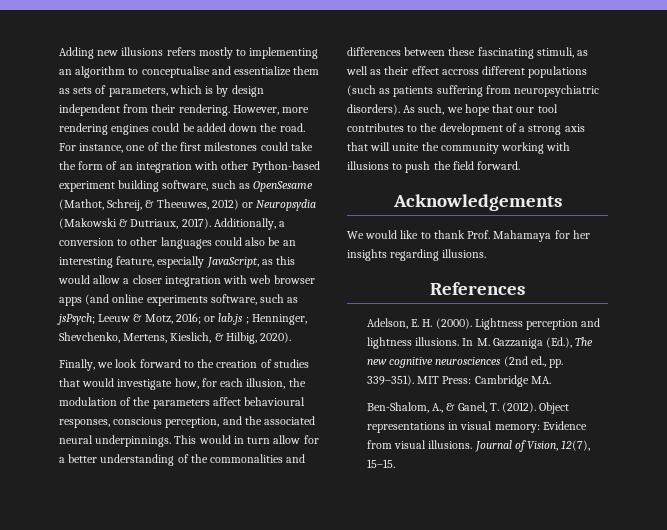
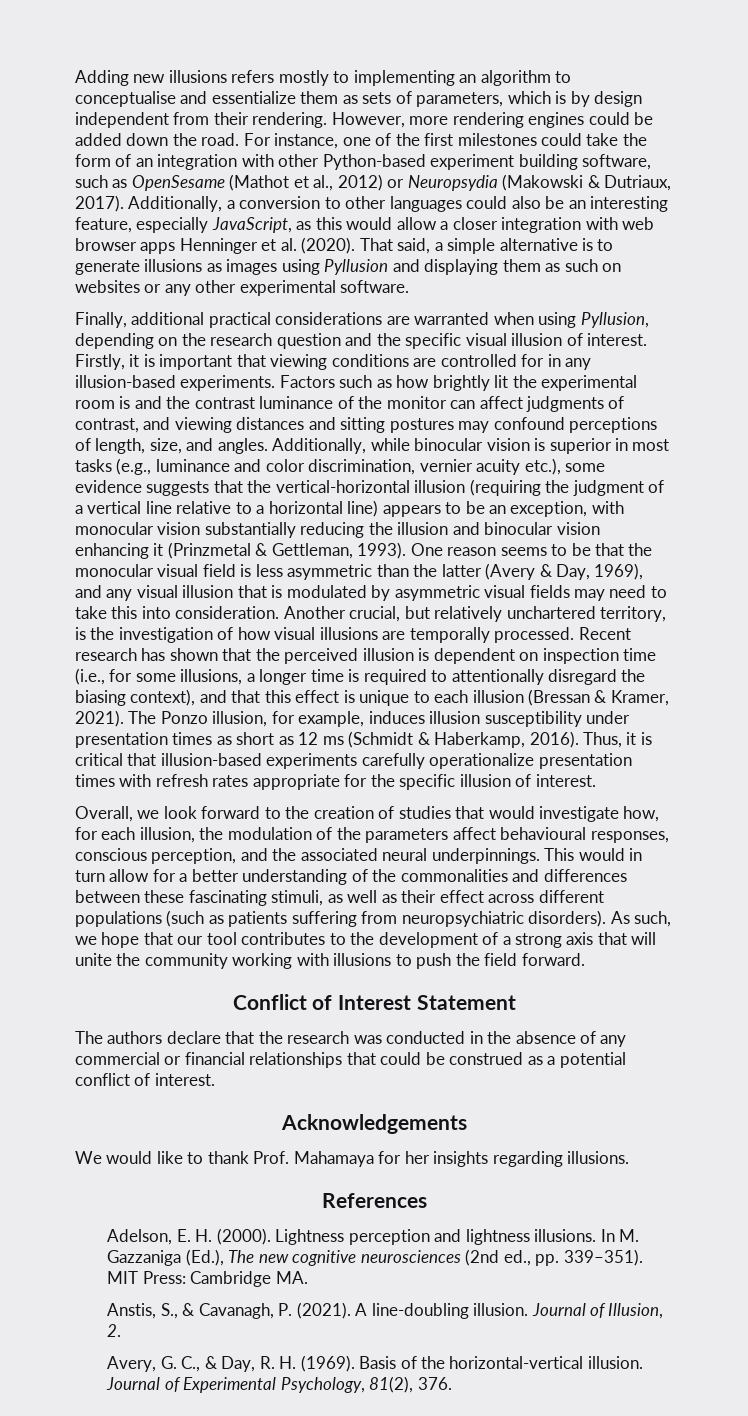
- For instance, one of the first milestones could take the form of an integration with other Python-based experiment building software, such as OpenSesame (Mathot, Schreij, & Theeuwes, 2012) or Neuropsydia (Makowski & Dutriaux, 2017).
+ For instance, one of the first milestones could take the form of an integration with other Python-based experiment building software, such as OpenSesame (Mathot et al., 2012) or Neuropsydia (Makowski & Dutriaux, 2017).
- Additionally, a conversion to other languages could also be an interesting feature, especially JavaScript, as this would allow a closer integration with web browser apps (and online experiments software, such as jsPsych; Leeuw & Motz, 2016; or lab.js ; Henninger, Shevchenko, Mertens, Kieslich, & Hilbig, 2020).
- Finally, we look forward to the creation of studies that would investigate how, for each illusion, the modulation of the parameters affect behavioural responses, conscious perception, and the associated neural underpinnings.
+ Additionally, a conversion to other languages could also be an interesting feature, especially JavaScript, as this would allow a closer integration with web browser apps Henninger et al. (2020). That said, a simple alternative is to generate illusions as images using Pyllusion and displaying them as such on websites or any other experimental software.
+ Finally, additional practical considerations are warranted when using Pyllusion, depending on the research question and the specific visual illusion of interest. Firstly, it is important that viewing conditions are controlled for in any illusion-based experiments. Factors such as how brightly lit the experimental room is and the contrast luminance of the monitor can affect judgments of contrast, and viewing distances and sitting postures may confound perceptions of length, size, and angles. Additionally, while binocular vision is superior in most tasks (e.g., luminance and color discrimination, vernier acuity etc.), some evidence suggests that the vertical-horizontal illusion (requiring the judgment of a vertical line relative to a horizontal line) appears to be an exception, with monocular vision substantially reducing the illusion and binocular vision enhancing it (Prinzmetal & Gettleman, 1993). One reason seems to be that the monocular visual field is less asymmetric than the latter (Avery & Day, 1969), and any visual illusion that is modulated by asymmetric visual fields may need to take this into consideration. Another crucial, but relatively unchartered territory, is the investigation of how visual illusions are temporally processed. Recent research has shown that the perceived illusion is dependent on inspection time (i.e., for some illusions, a longer time is required to attentionally disregard the biasing context), and that this effect is unique to each illusion (Bressan & Kramer, 2021). The Ponzo illusion, for example, induces illusion susceptibility under presentation times as short as 12 ms (Schmidt & Haberkamp, 2016). Thus, it is critical that illusion-based experiments carefully operationalize presentation times with refresh rates appropriate for the specific illusion of interest.
+ Overall, we look forward to the creation of studies that would investigate how, for each illusion, the modulation of the parameters affect behavioural responses, conscious perception, and the associated neural underpinnings.
- This would in turn allow for a better understanding of the commonalities and differences between these fascinating stimuli, as well as their effect accross different populations (such as patients suffering from neuropsychiatric disorders).
+ This would in turn allow for a better understanding of the commonalities and differences between these fascinating stimuli, as well as their effect across different populations (such as patients suffering from neuropsychiatric disorders).
+ Conflict of Interest Statement
+ The authors declare that the research was conducted in the absence of any commercial or financial relationships that could be construed as a potential conflict of interest.
- Ben-Shalom, A., & Ganel, T. (2012). Object representations in visual memory: Evidence from visual illusions. Journal of Vision, 12(7), 15–15.
+ Anstis, S., & Cavanagh, P. (2021). A line-doubling illusion. Journal of Illusion, 2.
+ Avery, G. C., & Day, R. H. (1969). Basis of the horizontal-vertical illusion. Journal of Experimental Psychology, 81(2), 376.

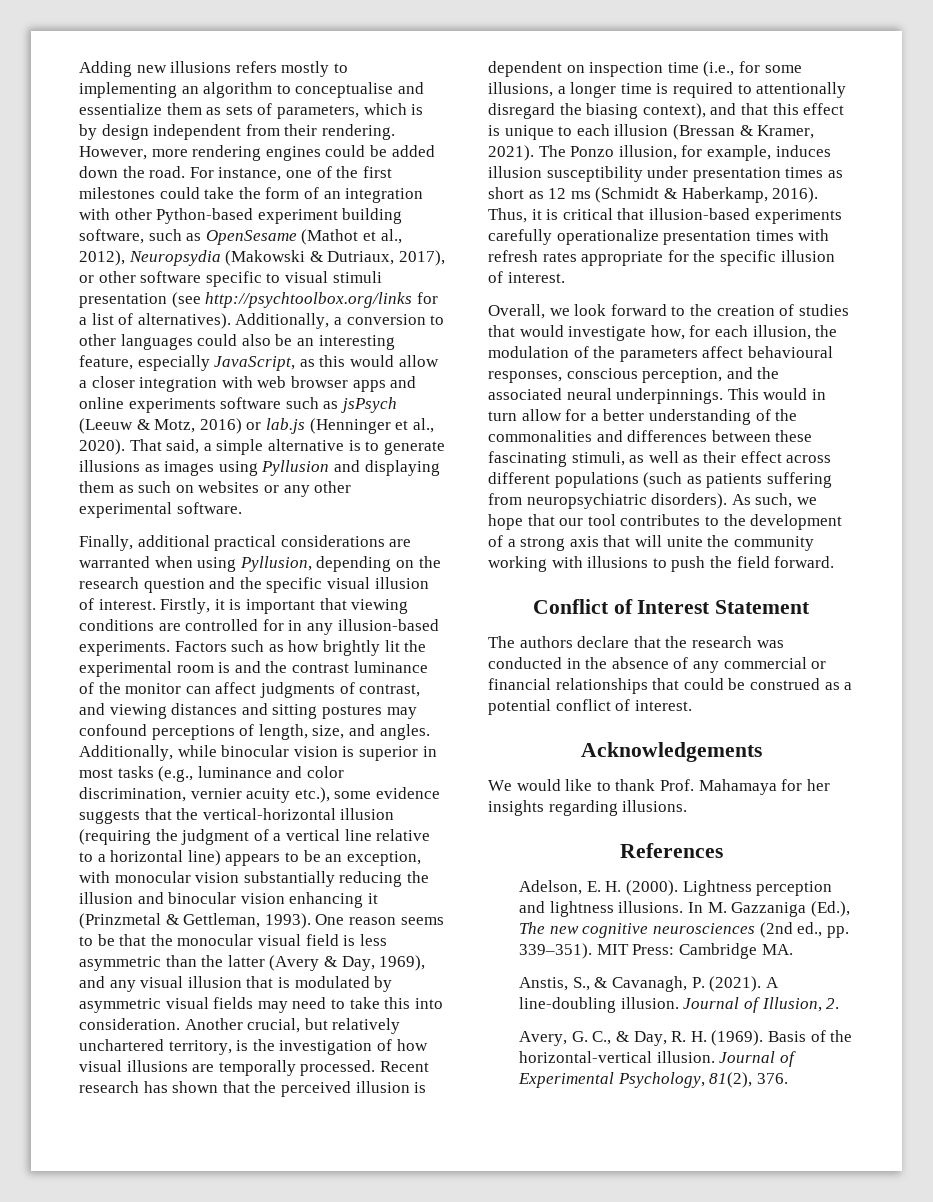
- For instance, one of the first milestones could take the form of an integration with other Python-based experiment building software, such as OpenSesame (Mathot et al., 2012) or Neuropsydia (Makowski & Dutriaux, 2017).
+ For instance, one of the first milestones could take the form of an integration with other Python-based experiment building software, such as OpenSesame (Mathot et al., 2012), Neuropsydia (Makowski & Dutriaux, 2017), or other software specific to visual stimuli presentation (see http://psychtoolbox.org/links for a list of alternatives).
- Additionally, a conversion to other languages could also be an interesting feature, especially JavaScript, as this would allow a closer integration with web browser apps Henninger et al. (2020).
+ Additionally, a conversion to other languages could also be an interesting feature, especially JavaScript, as this would allow a closer integration with web browser apps and online experiments software such as jsPsych (Leeuw & Motz, 2016) or lab.js (Henninger et al., 2020).

